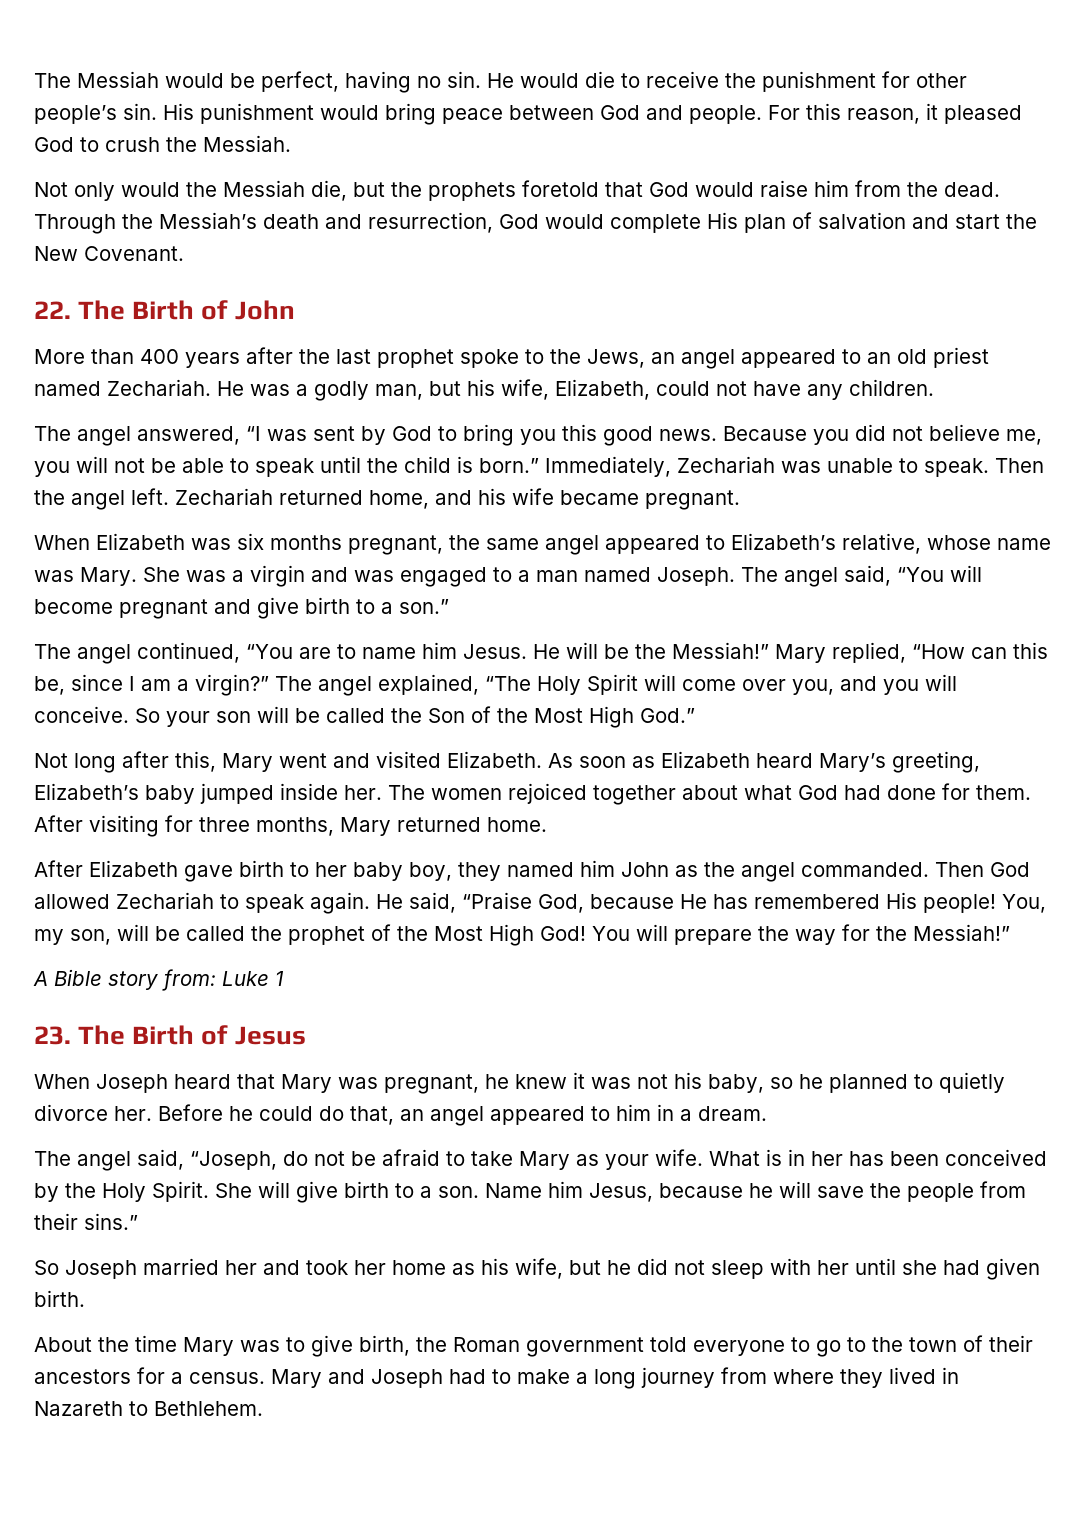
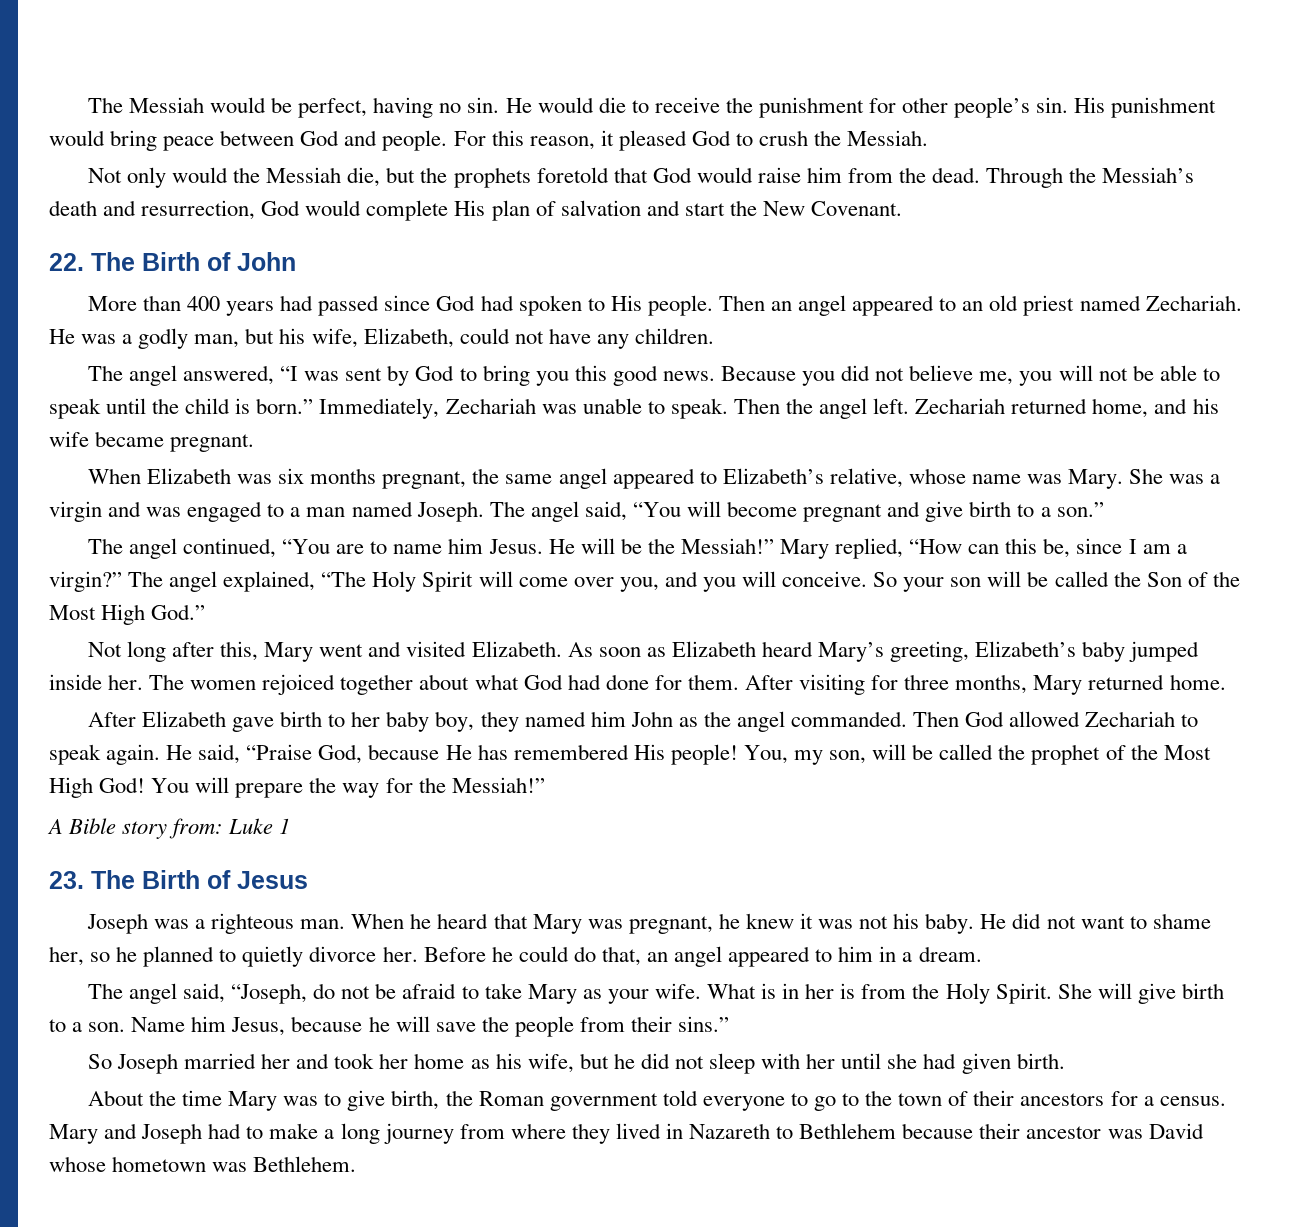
- More than 400 years after the last prophet spoke to the Jews, an angel appeared to an old priest named Zechariah.
+ More than 400 years had passed since God had spoken to His people. Then an angel appeared to an old priest named Zechariah.
- When Joseph heard that Mary was pregnant, he knew it was not his baby, so he planned to quietly divorce her.
+ Joseph was a righteous man. When he heard that Mary was pregnant, he knew it was not his baby. He did not want to shame her, so he planned to quietly divorce her.
- What is in her has been conceived by the Holy Spirit.
+ What is in her is from the Holy Spirit.
- Mary and Joseph had to make a long journey from where they lived in Nazareth to Bethlehem.
+ Mary and Joseph had to make a long journey from where they lived in Nazareth to Bethlehem because their ancestor was David whose hometown was Bethlehem.

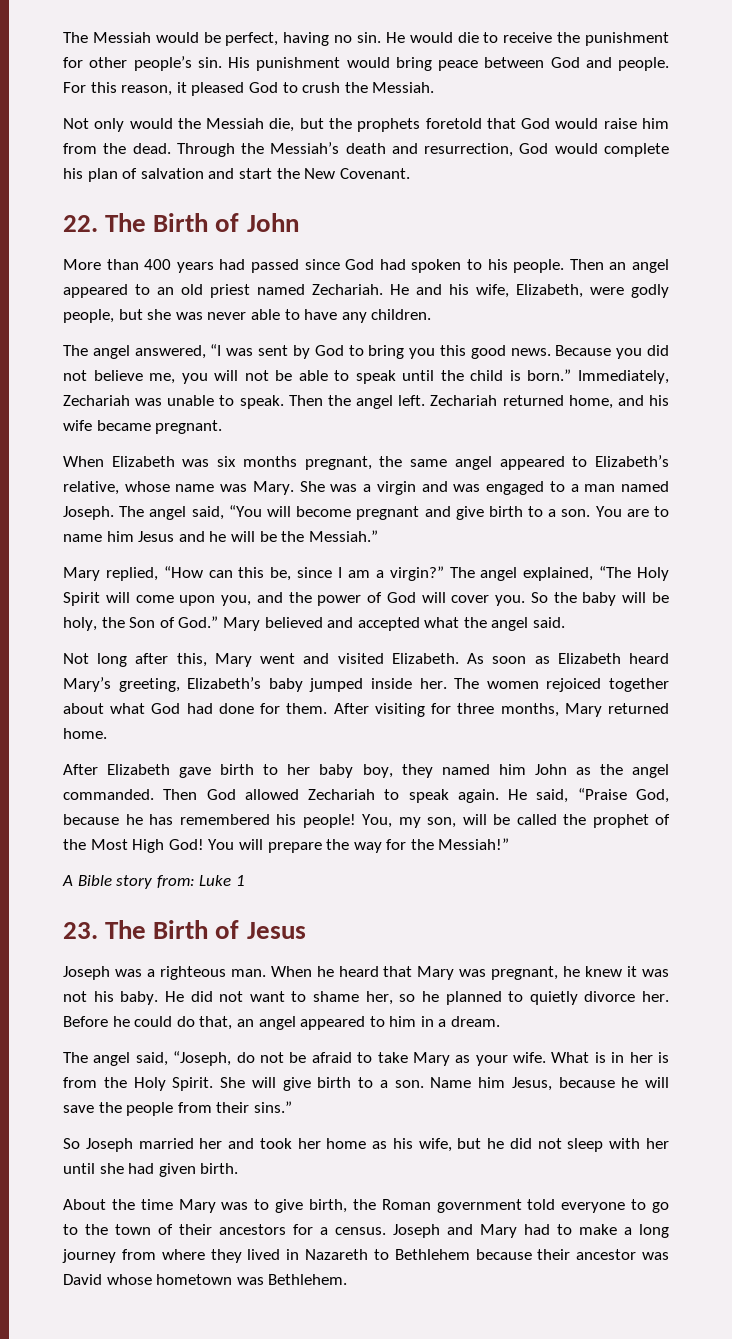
- Through the Messiah’s death and resurrection, God would complete His plan of salvation and start the New Covenant.
+ Through the Messiah’s death and resurrection, God would complete his plan of salvation and start the New Covenant.
- More than 400 years had passed since God had spoken to His people.
+ More than 400 years had passed since God had spoken to his people.
- He was a godly man, but his wife, Elizabeth, could not have any children.
+ He and his wife, Elizabeth, were godly people, but she was never able to have any children.
- The angel said, “You will become pregnant and give birth to a son.”
- The angel continued, “You are to name him Jesus. He will be the Messiah!” Mary replied, “How can this be, since I am a virgin?”
+ The angel said, “You will become pregnant and give birth to a son. You are to name him Jesus and he will be the Messiah.”
+ Mary replied, “How can this be, since I am a virgin?”
- The angel explained, “The Holy Spirit will come over you, and you will conceive. So your son will be called the Son of the Most High God.”
+ The angel explained, “The Holy Spirit will come upon you, and the power of God will cover you. So the baby will be holy, the Son of God.” Mary believed and accepted what the angel said.
- He said, “Praise God, because He has remembered His people!
+ He said, “Praise God, because he has remembered his people!
- Mary and Joseph had to make a long journey from where they lived in Nazareth to Bethlehem because their ancestor was David whose hometown was Bethlehem.
+ Joseph and Mary had to make a long journey from where they lived in Nazareth to Bethlehem because their ancestor was David whose hometown was Bethlehem.

